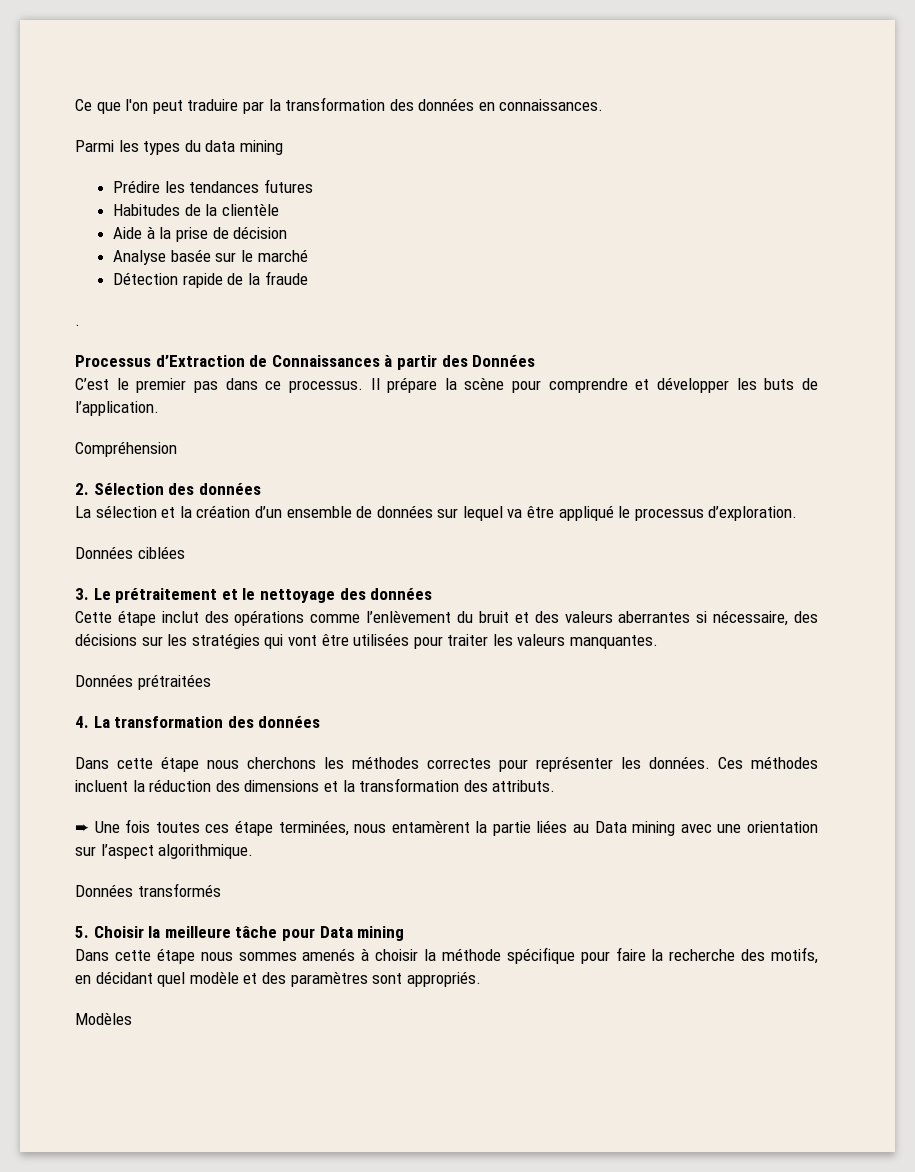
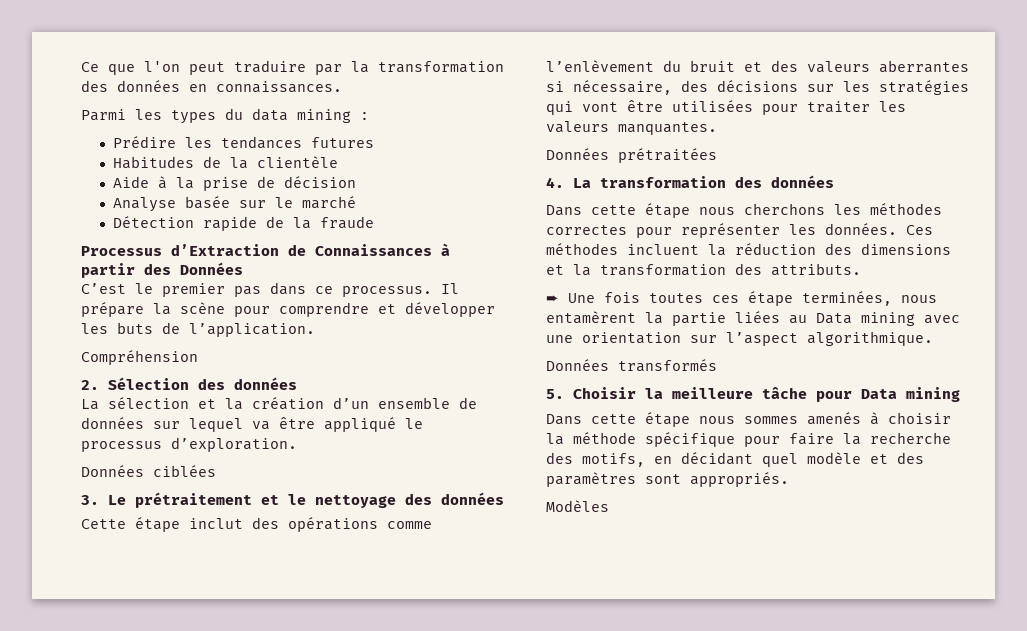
- Parmi les types du data mining
+ Parmi les types du data mining :
- .

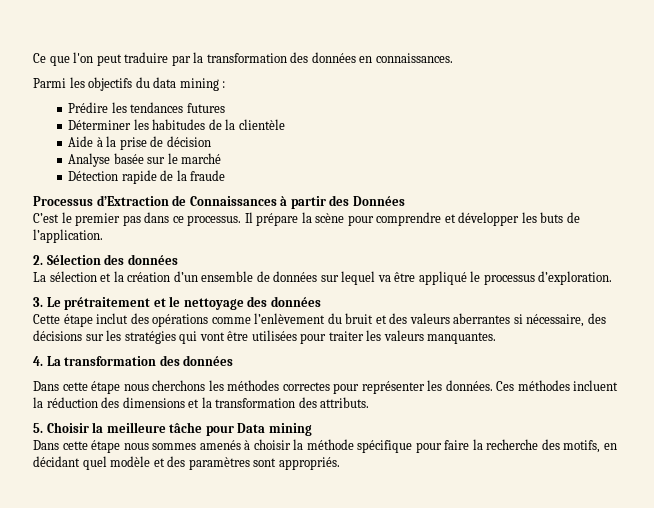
- Parmi les types du data mining :
+ Parmi les objectifs du data mining :
- Habitudes de la clientèle
+ Déterminer les habitudes de la clientèle
- Compréhension
- Données ciblées
- Données prétraitées
- ➨ Une fois toutes ces étape terminées, nous entamèrent la partie liées au Data mining avec une orientation sur l’aspect algorithmique.
- Données transformés
- Modèles

